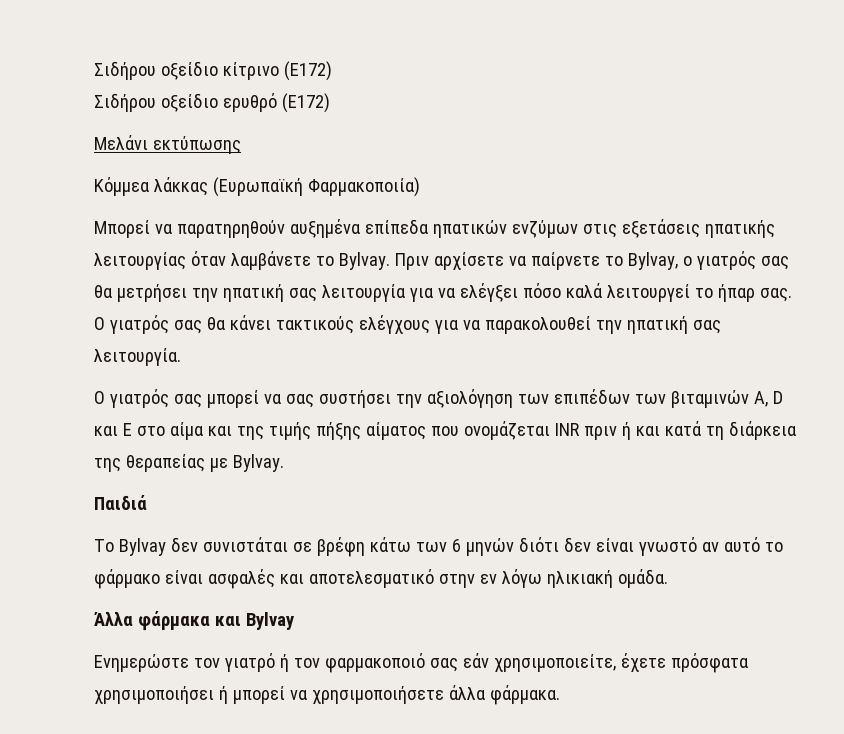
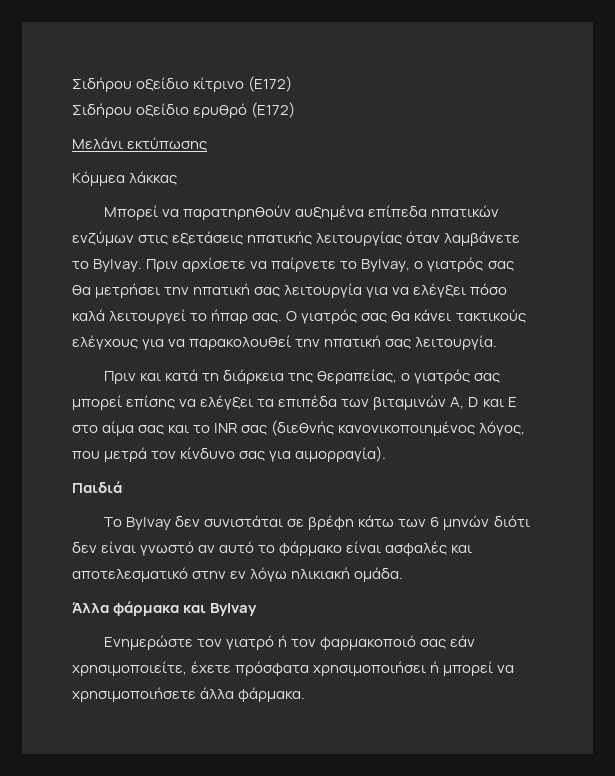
- Κόμμεα λάκκας (Ευρωπαϊκή Φαρμακοποιία)
+ Κόμμεα λάκκας
- Ο γιατρός σας μπορεί να σας συστήσει την αξιολόγηση των επιπέδων των βιταμινών Α, D και Ε στο αίμα και της τιμής πήξης αίματος που ονομάζεται INR πριν ή και κατά τη διάρκεια της θεραπείας με Bylvay.
+ Πριν και κατά τη διάρκεια της θεραπείας, ο γιατρός σας μπορεί επίσης να ελέγξει τα επιπέδα των βιταμινών Α, D και Ε στο αίμα σας και το INR σας (διεθνής κανονικοποιημένoς λόγος, που μετρά τον κίνδυνο σας για αιμορραγία).

